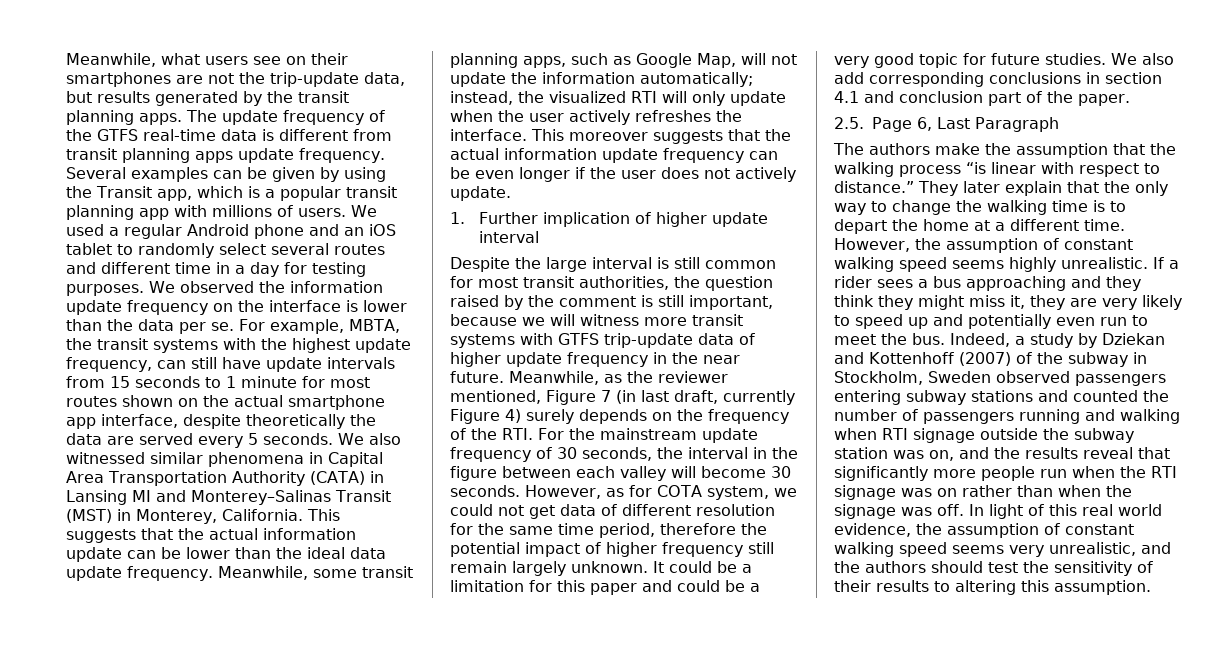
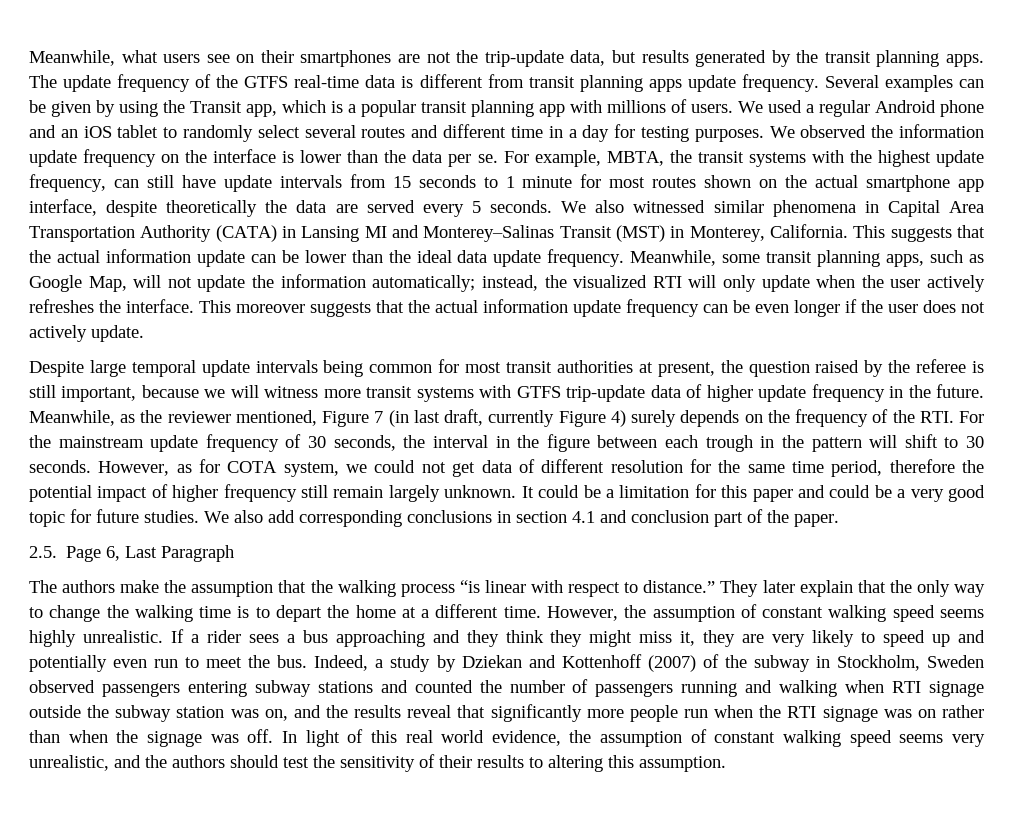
- 1. Further implication of higher update interval
- Despite the large interval is still common for most transit authorities, the question raised by the comment is still important, because we will witness more transit systems with GTFS trip-update data of higher update frequency in the near future.
+ Despite large temporal update intervals being common for most transit authorities at present, the question raised by the referee is still important, because we will witness more transit systems with GTFS trip-update data of higher update frequency in the future.
- Meanwhile, as the reviewer mentioned, Figure 7 (in last draft, currently Figure 4) surely depends on the frequency of the RTI. For the mainstream update frequency of 30 seconds, the interval in the figure between each valley will become 30 seconds.
+ Meanwhile, as the reviewer mentioned, Figure 7 (in last draft, currently Figure 4) surely depends on the frequency of the RTI. For the mainstream update frequency of 30 seconds, the interval in the figure between each trough in the pattern will shift to 30 seconds.

